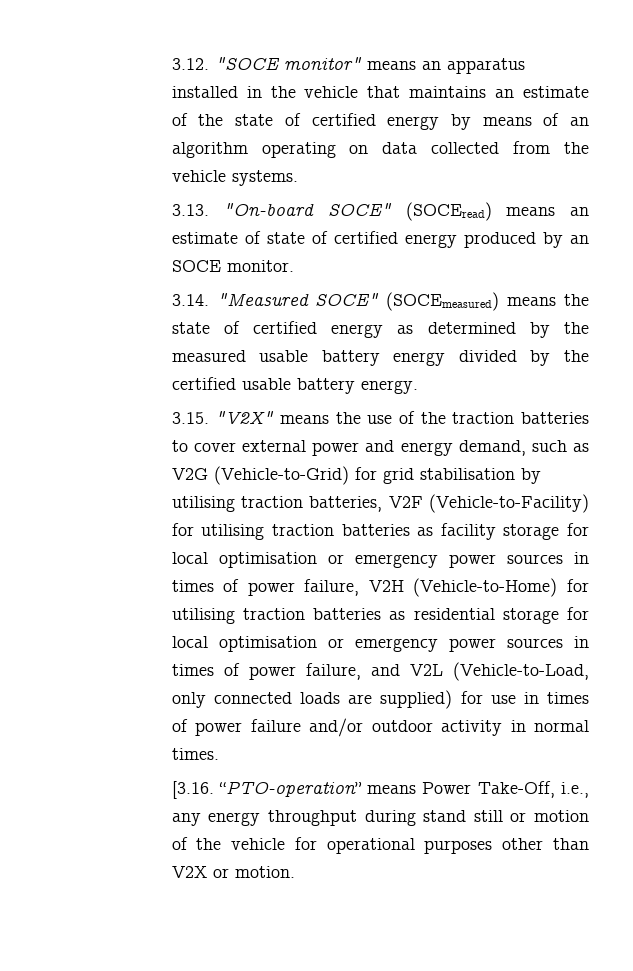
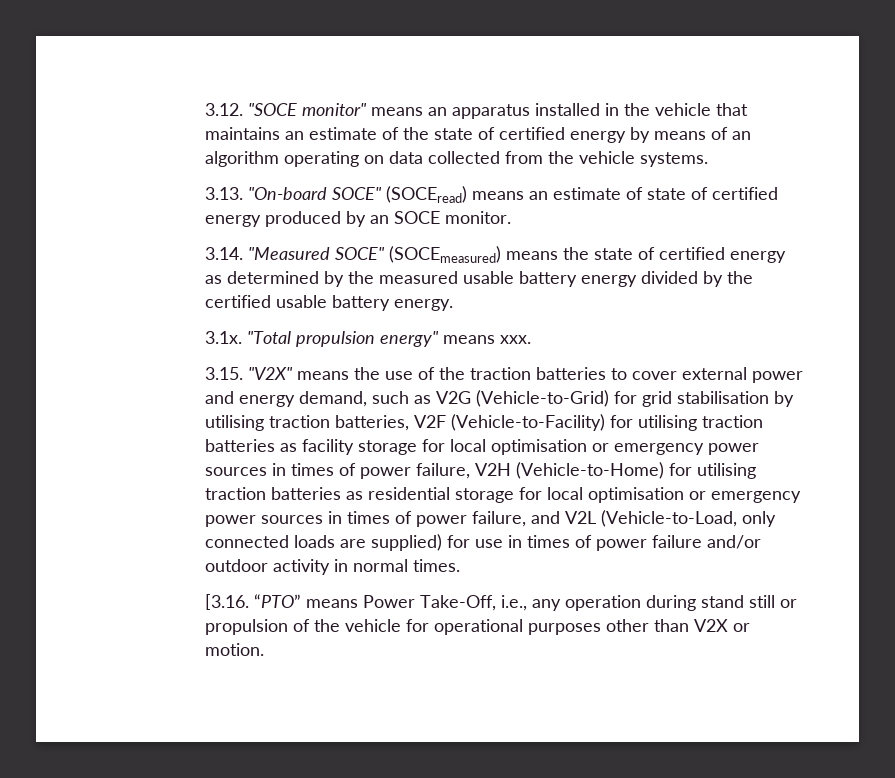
+ 3.1x. "Total propulsion energy" means xxx.
- [3.16. “PTO-operation” means Power Take-Off, i.e., any energy throughput during stand still or motion of the vehicle for operational purposes other than V2X or motion.
+ [3.16. “PTO” means Power Take-Off, i.e., any operation during stand still or propulsion of the vehicle for operational purposes other than V2X or motion.

